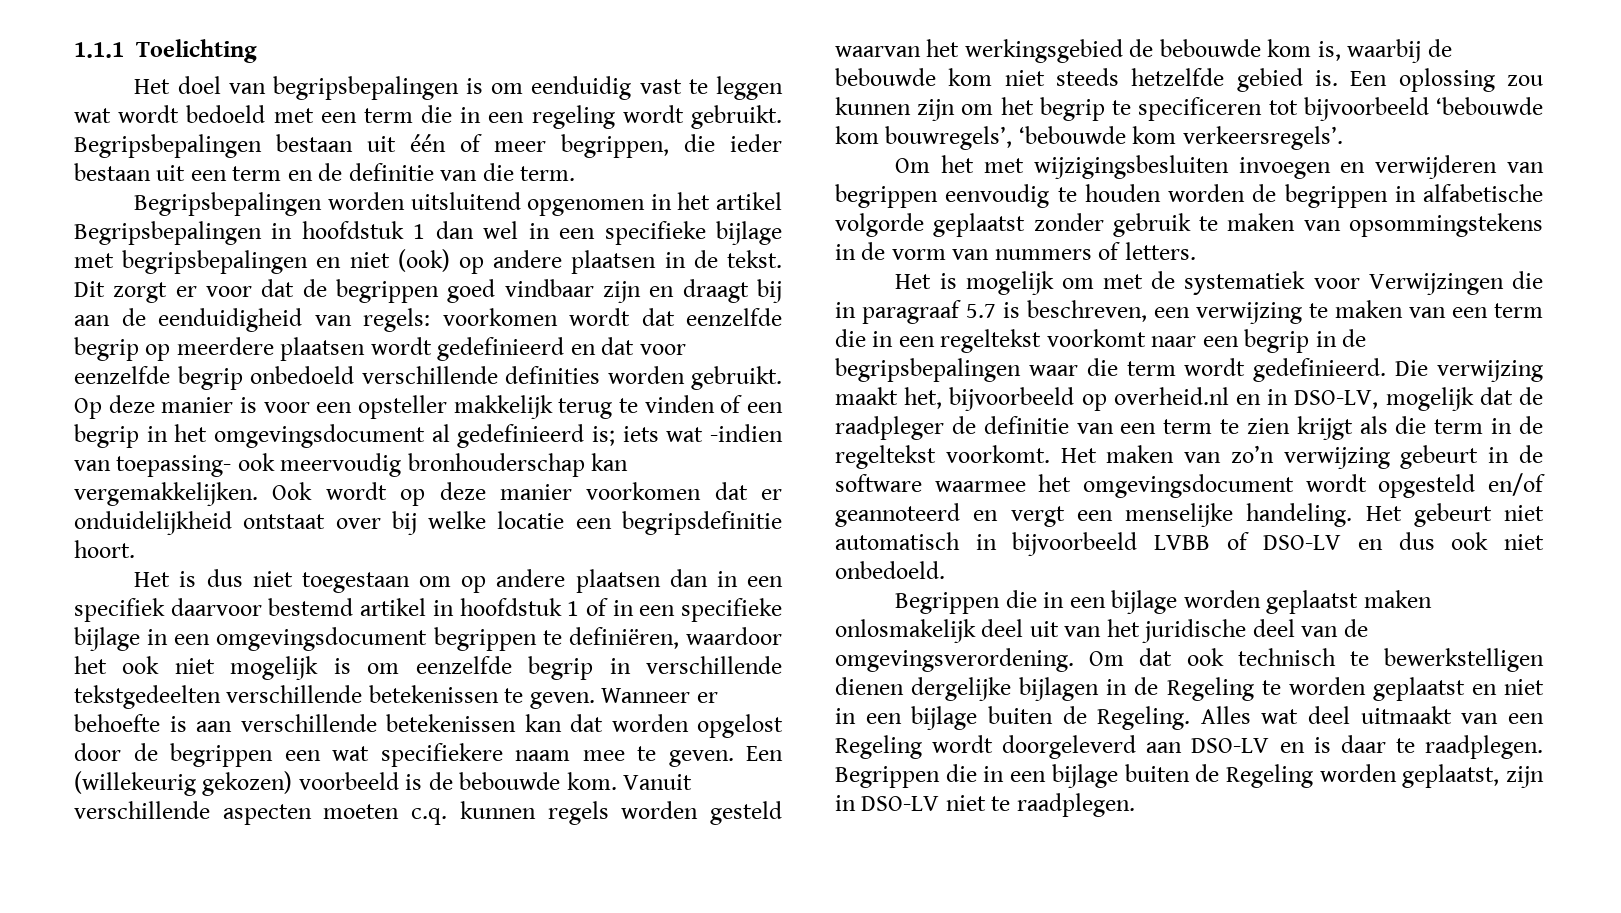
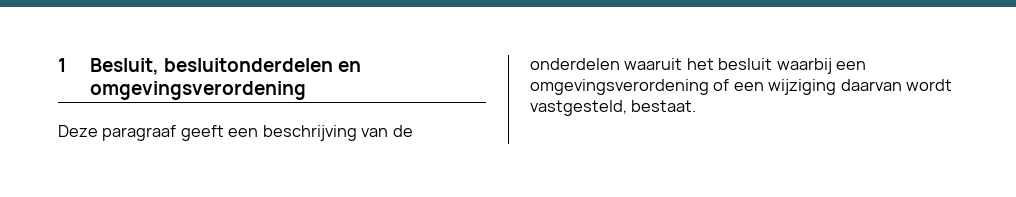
- 1.1.1 Toelichting
- Het doel van begripsbepalingen is om eenduidig vast te leggen wat wordt bedoeld met een term die in een regeling wordt gebruikt. Begripsbepalingen bestaan uit één of meer begrippen, die ieder bestaan uit een term en de definitie van die term.
- Begripsbepalingen worden uitsluitend opgenomen in het artikel Begripsbepalingen in hoofdstuk 1 dan wel in een specifieke bijlage met begripsbepalingen en niet (ook) op andere plaatsen in de tekst. Dit zorgt er voor dat de begrippen goed vindbaar zijn en draagt bij aan de eenduidigheid van regels: voorkomen wordt dat eenzelfde begrip op meerdere plaatsen wordt gedefinieerd en dat voor eenzelfde begrip onbedoeld verschillende definities worden gebruikt. Op deze manier is voor een opsteller makkelijk terug te vinden of een begrip in het omgevingsdocument al gedefinieerd is; iets wat -indien van toepassing- ook meervoudig bronhouderschap kan vergemakkelijken. Ook wordt op deze manier voorkomen dat er onduidelijkheid ontstaat over bij welke locatie een begripsdefinitie hoort.
- Het is dus niet toegestaan om op andere plaatsen dan in een specifiek daarvoor bestemd artikel in hoofdstuk 1 of in een specifieke bijlage in een omgevingsdocument begrippen te definiëren, waardoor het ook niet mogelijk is om eenzelfde begrip in verschillende tekstgedeelten verschillende betekenissen te geven. Wanneer er behoefte is aan verschillende betekenissen kan dat worden opgelost door de begrippen een wat specifiekere naam mee te geven. Een (willekeurig gekozen) voorbeeld is de bebouwde kom. Vanuit verschillende aspecten moeten c.q. kunnen regels worden gesteld waarvan het werkingsgebied de bebouwde kom is, waarbij de bebouwde kom niet steeds hetzelfde gebied is. Een oplossing zou kunnen zijn om het begrip te specificeren tot bijvoorbeeld ‘bebouwde kom bouwregels’, ‘bebouwde kom verkeersregels’.
- Om het met wijzigingsbesluiten invoegen en verwijderen van begrippen eenvoudig te houden worden de begrippen in alfabetische volgorde geplaatst zonder gebruik te maken van opsommingstekens in de vorm van nummers of letters.
- Het is mogelijk om met de systematiek voor Verwijzingen die in paragraaf 5.7 is beschreven, een verwijzing te maken van een term die in een regeltekst voorkomt naar een begrip in de begripsbepalingen waar die term wordt gedefinieerd. Die verwijzing maakt het, bijvoorbeeld op overheid.nl en in DSO-LV, mogelijk dat de raadpleger de definitie van een term te zien krijgt als die term in de regeltekst voorkomt. Het maken van zo’n verwijzing gebeurt in de software waarmee het omgevingsdocument wordt opgesteld en/of geannoteerd en vergt een menselijke handeling. Het gebeurt niet automatisch in bijvoorbeeld LVBB of DSO-LV en dus ook niet onbedoeld.
- Begrippen die in een bijlage worden geplaatst maken onlosmakelijk deel uit van het juridische deel van de omgevingsverordening. Om dat ook technisch te bewerkstelligen dienen dergelijke bijlagen in de Regeling te worden geplaatst en niet in een bijlage buiten de Regeling. Alles wat deel uitmaakt van een Regeling wordt doorgeleverd aan DSO-LV en is daar te raadplegen. Begrippen die in een bijlage buiten de Regeling worden geplaatst, zijn in DSO-LV niet te raadplegen.
+ 1 Besluit, besluitonderdelen en omgevingsverordening
+ Deze paragraaf geeft een beschrijving van de onderdelen waaruit het besluit waarbij een omgevingsverordening of een wijziging daarvan wordt vastgesteld, bestaat.

